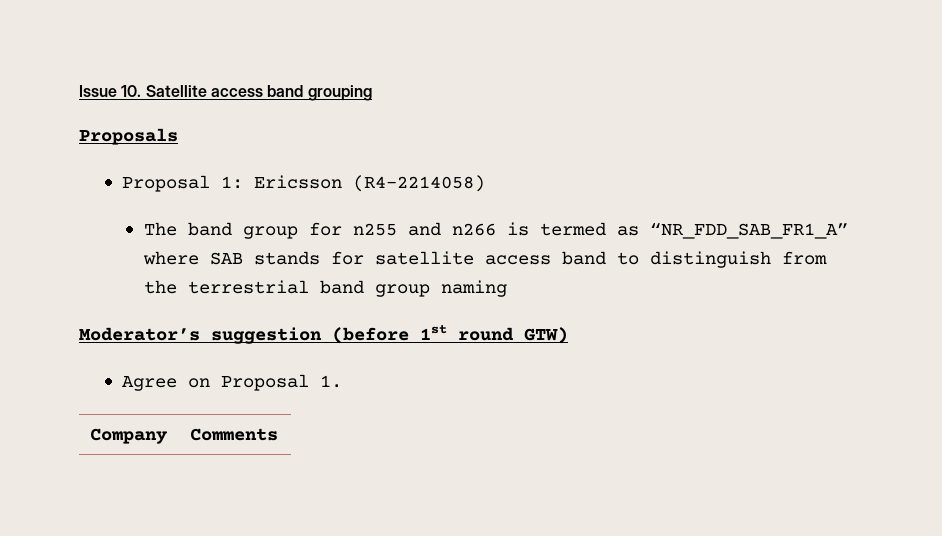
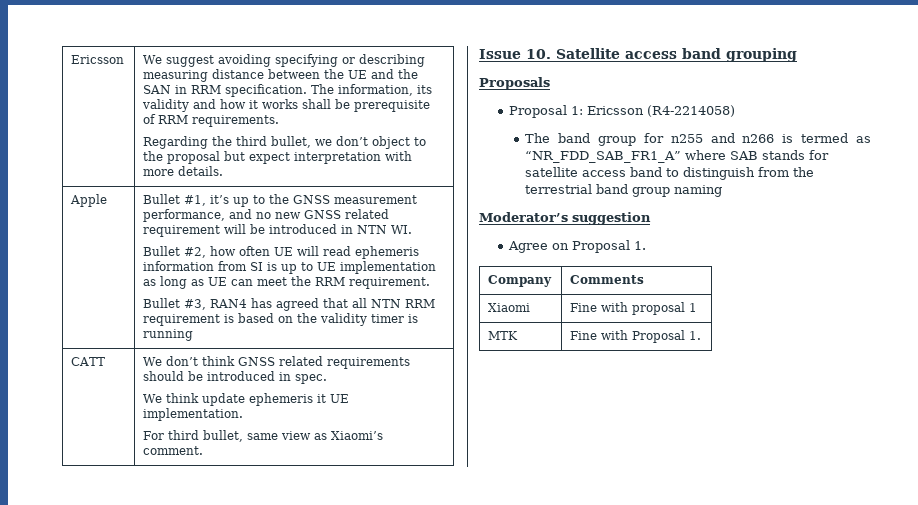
+ Ericsson | We suggest avoiding specifying or describing measuring distance between the UE and the SAN in RRM specification. The information, its validity and how it works shall be prerequisite of RRM requirements.
+ Regarding the third bullet, we don’t object to the proposal but expect interpretation with more details.
+ Apple | Bullet #1, it’s up to the GNSS measurement performance, and no new GNSS related requirement will be introduced in NTN WI.
+ Bullet #2, how often UE will read ephemeris information from SI is up to UE implementation as long as UE can meet the RRM requirement.
+ Bullet #3, RAN4 has agreed that all NTN RRM requirement is based on the validity timer is running
+ CATT | We don’t think GNSS related requirements should be introduced in spec.
+ We think update ephemeris it UE implementation.
+ For third bullet, same view as Xiaomi’s comment.
- Moderator’s suggestion (before 1st round GTW)
+ Moderator’s suggestion
+ Xiaomi | Fine with proposal 1
+ MTK | Fine with Proposal 1.

